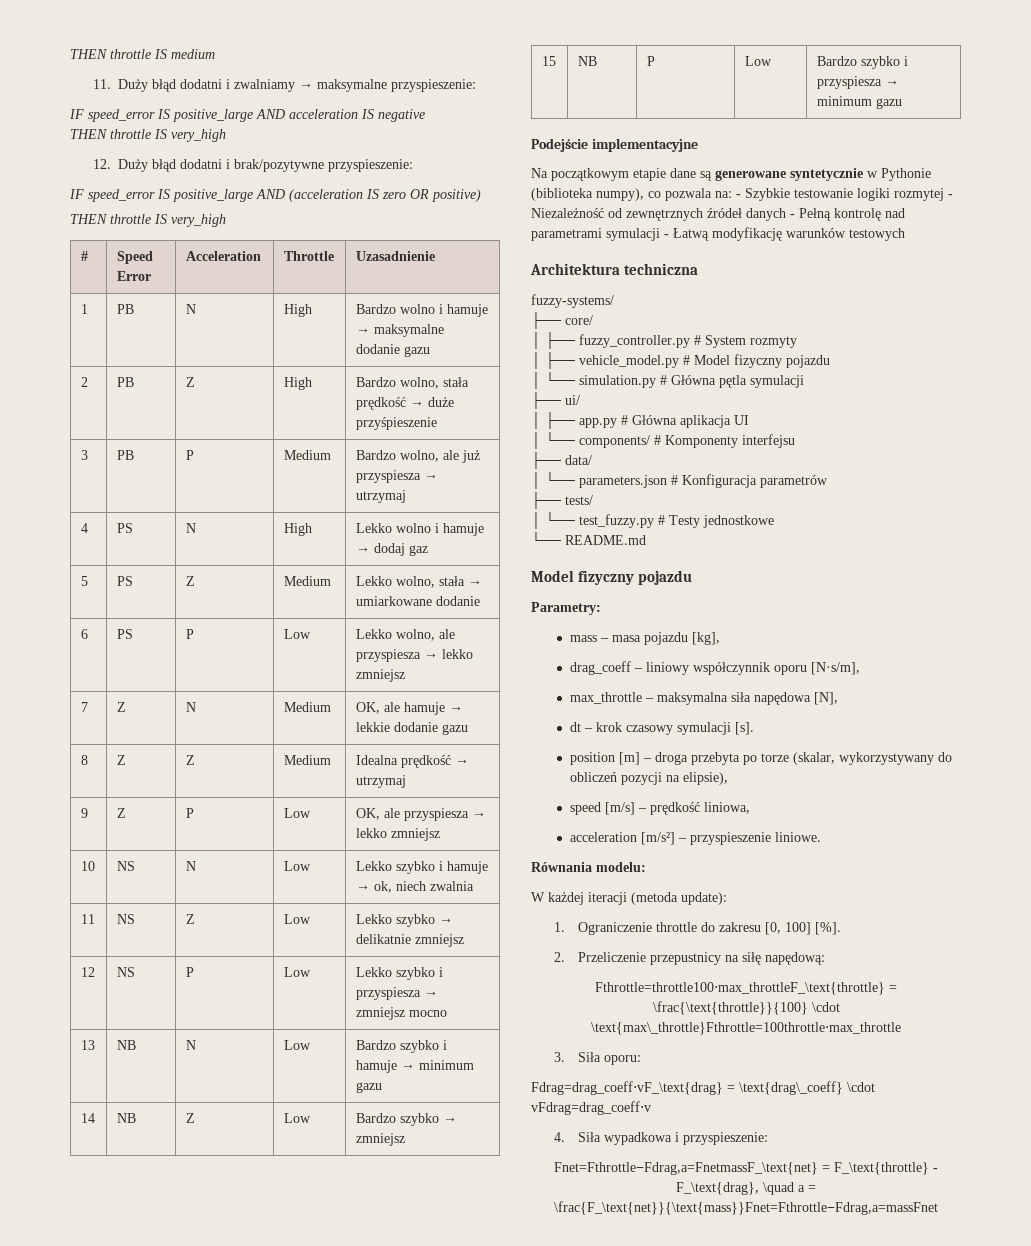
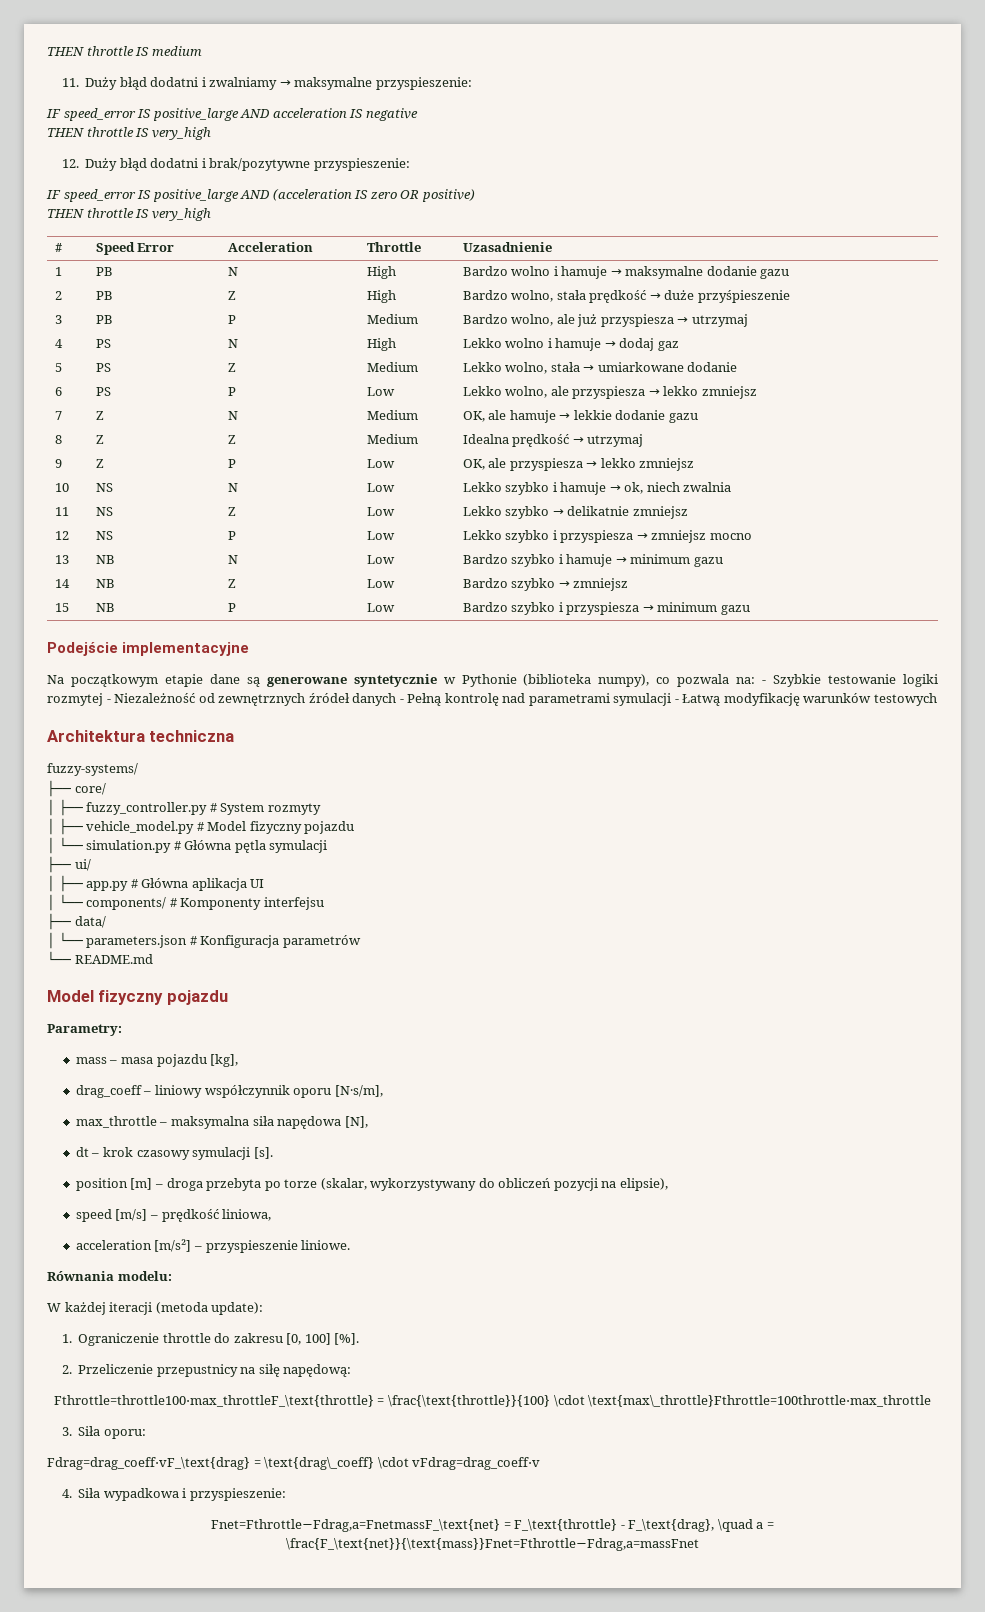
- ├── tests/
- │ └── test_fuzzy.py # Testy jednostkowe

